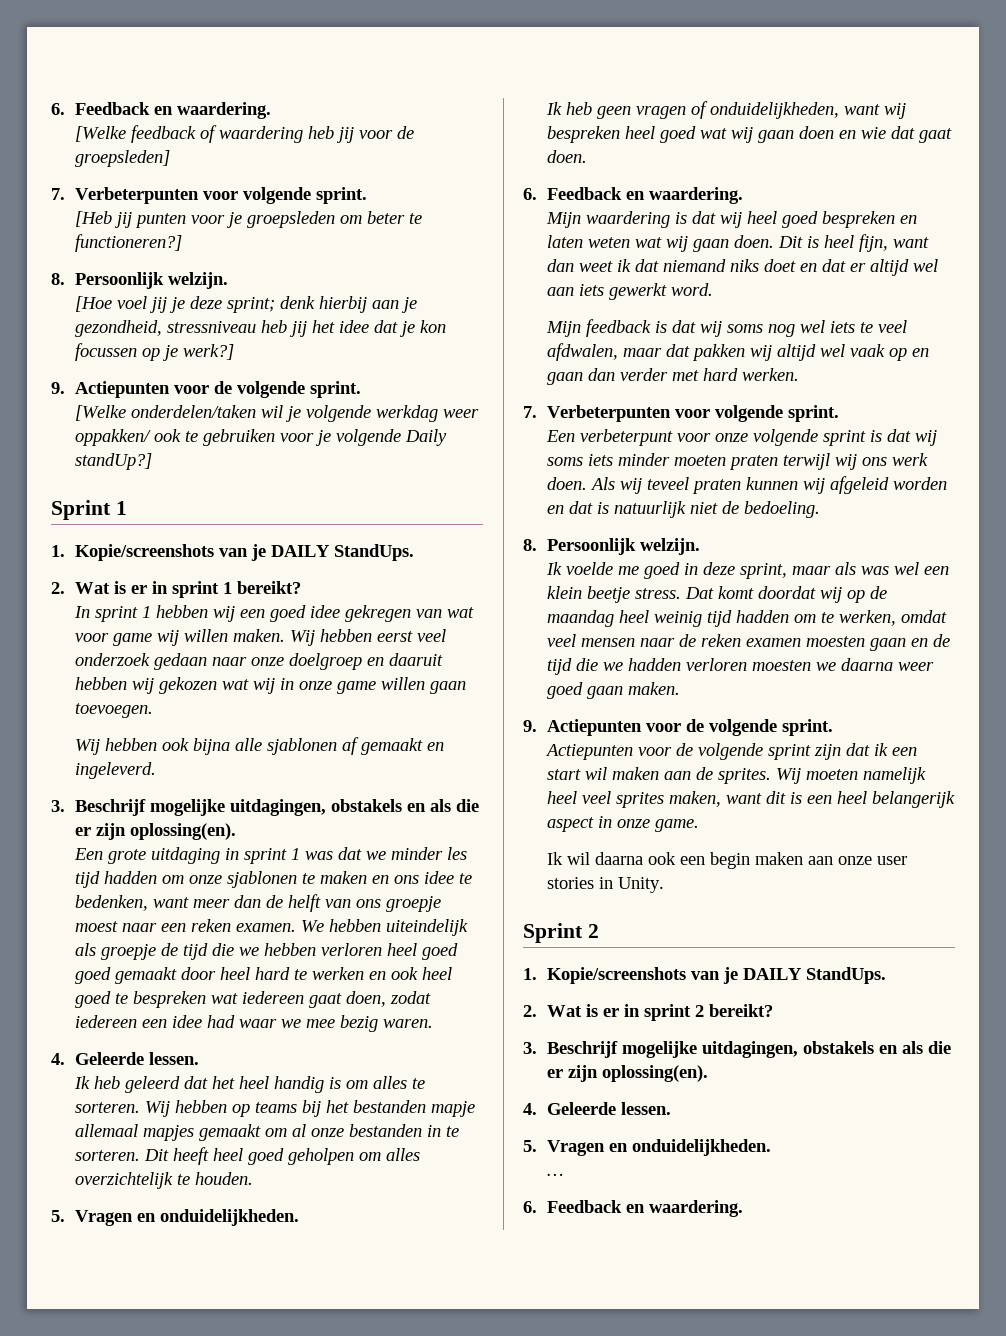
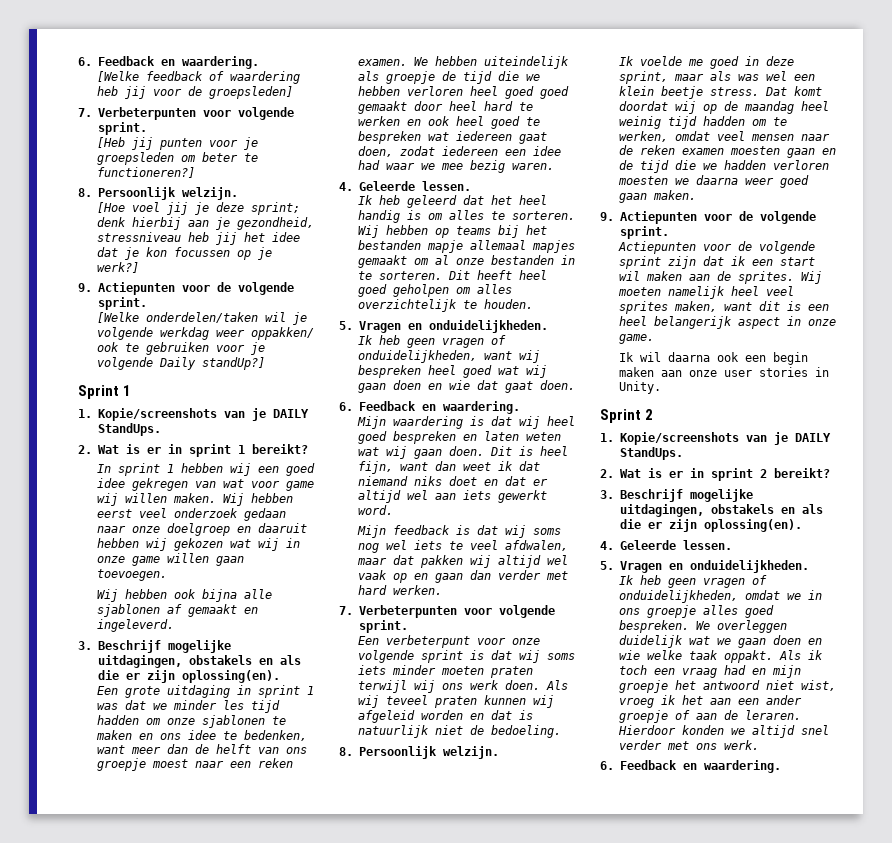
- …
+ Ik heb geen vragen of onduidelijkheden, omdat we in ons groepje alles goed bespreken. We overleggen duidelijk wat we gaan doen en wie welke taak oppakt. Als ik toch een vraag had en mijn groepje het antwoord niet wist, vroeg ik het aan een ander groepje of aan de leraren. Hierdoor konden we altijd snel verder met ons werk.

